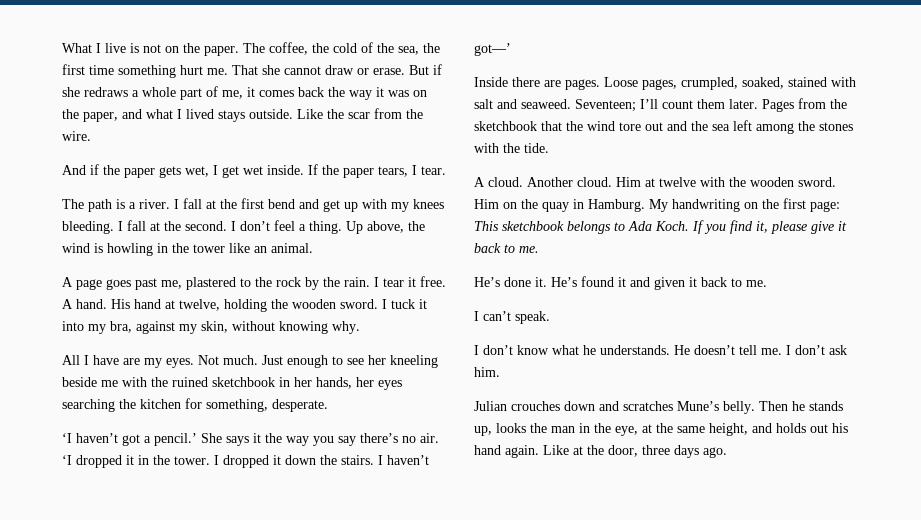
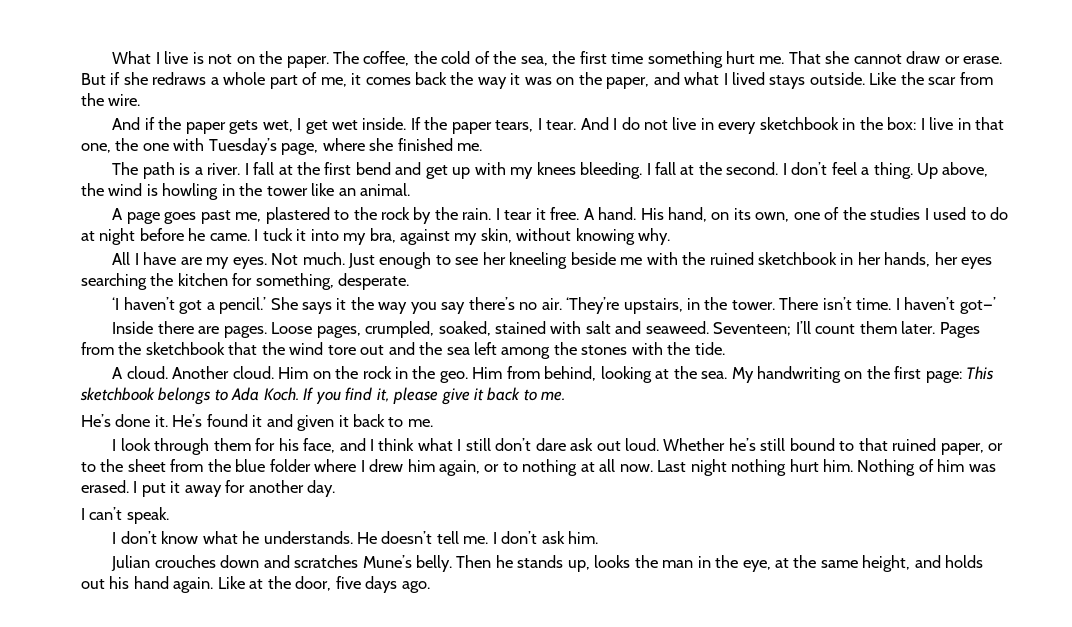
+ And I do not live in every sketchbook in the box: I live in that one, the one with Tuesday’s page, where she finished me.
- His hand at twelve, holding the wooden sword.
+ His hand, on its own, one of the studies I used to do at night before he came.
- ‘I dropped it in the tower. I dropped it down the stairs.
+ ‘They’re upstairs, in the tower. There isn’t time.
- Him at twelve with the wooden sword. Him on the quay in Hamburg.
+ Him on the rock in the geo. Him from behind, looking at the sea.
+ I look through them for his face, and I think what I still don’t dare ask out loud. Whether he’s still bound to that ruined paper, or to the sheet from the blue folder where I drew him again, or to nothing at all now. Last night nothing hurt him. Nothing of him was erased. I put it away for another day.
- Like at the door, three days ago.
+ Like at the door, five days ago.

